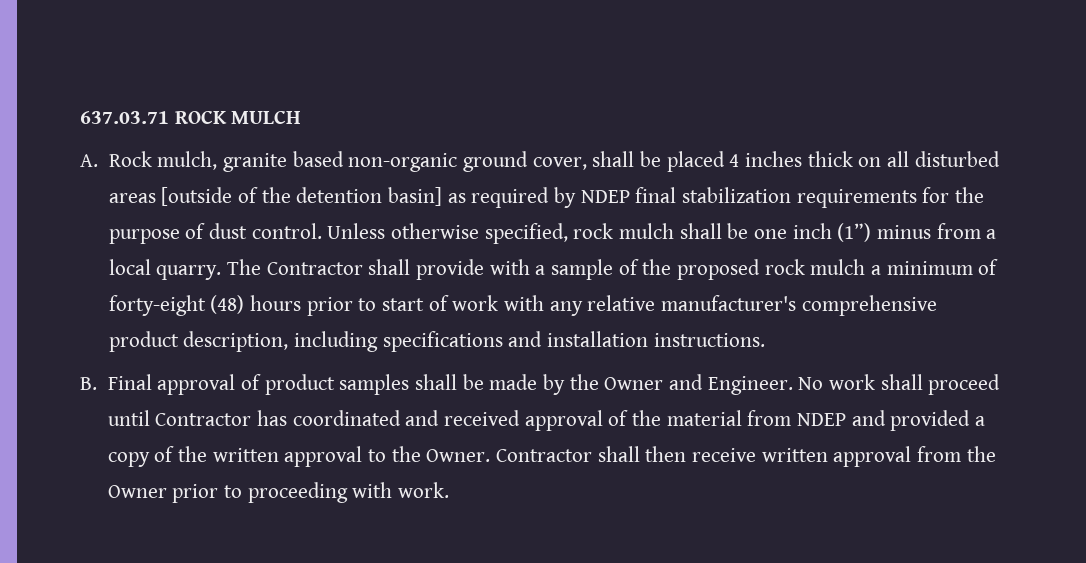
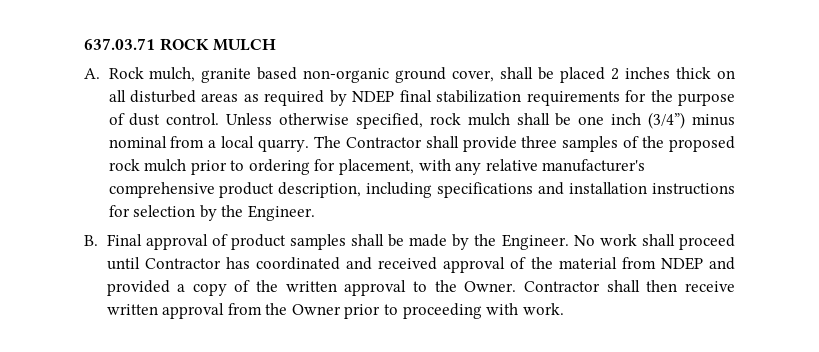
- A. Rock mulch, granite based non-organic ground cover, shall be placed 4 inches thick on all disturbed areas [outside of the detention basin] as required by NDEP final stabilization requirements for the purpose of dust control.
+ A. Rock mulch, granite based non-organic ground cover, shall be placed 2 inches thick on all disturbed areas as required by NDEP final stabilization requirements for the purpose of dust control.
- Unless otherwise specified, rock mulch shall be one inch (1”) minus from a local quarry.
+ Unless otherwise specified, rock mulch shall be one inch (3/4”) minus nominal from a local quarry.
- The Contractor shall provide with a sample of the proposed rock mulch a minimum of forty-eight (48) hours prior to start of work with any relative manufacturer's comprehensive product description, including specifications and installation instructions.
+ The Contractor shall provide three samples of the proposed rock mulch prior to ordering for placement, with any relative manufacturer's comprehensive product description, including specifications and installation instructions for selection by the Engineer.
- B. Final approval of product samples shall be made by the Owner and Engineer.
+ B. Final approval of product samples shall be made by the Engineer.

